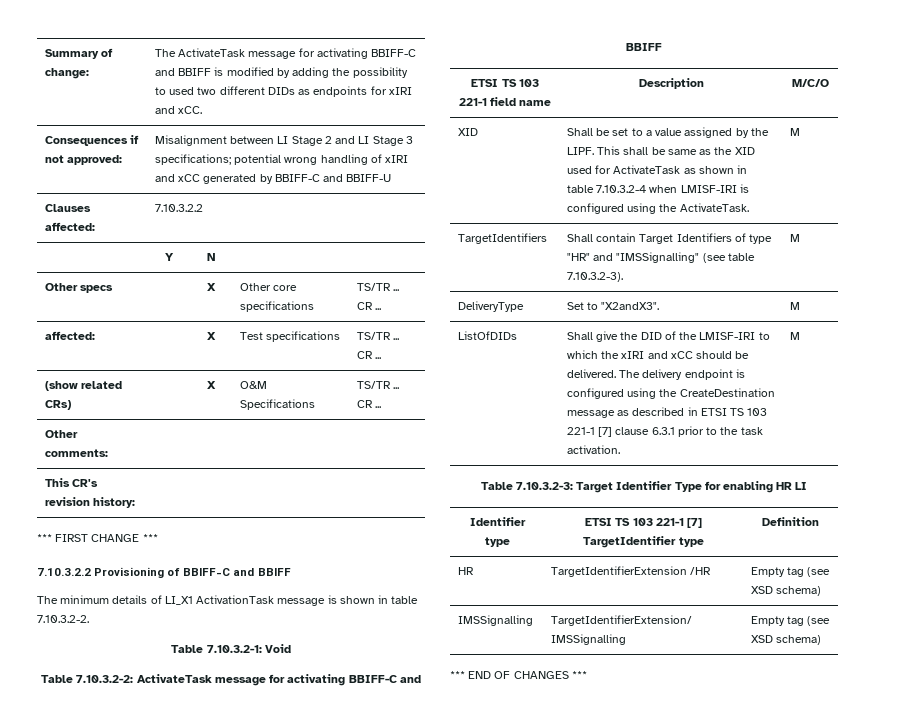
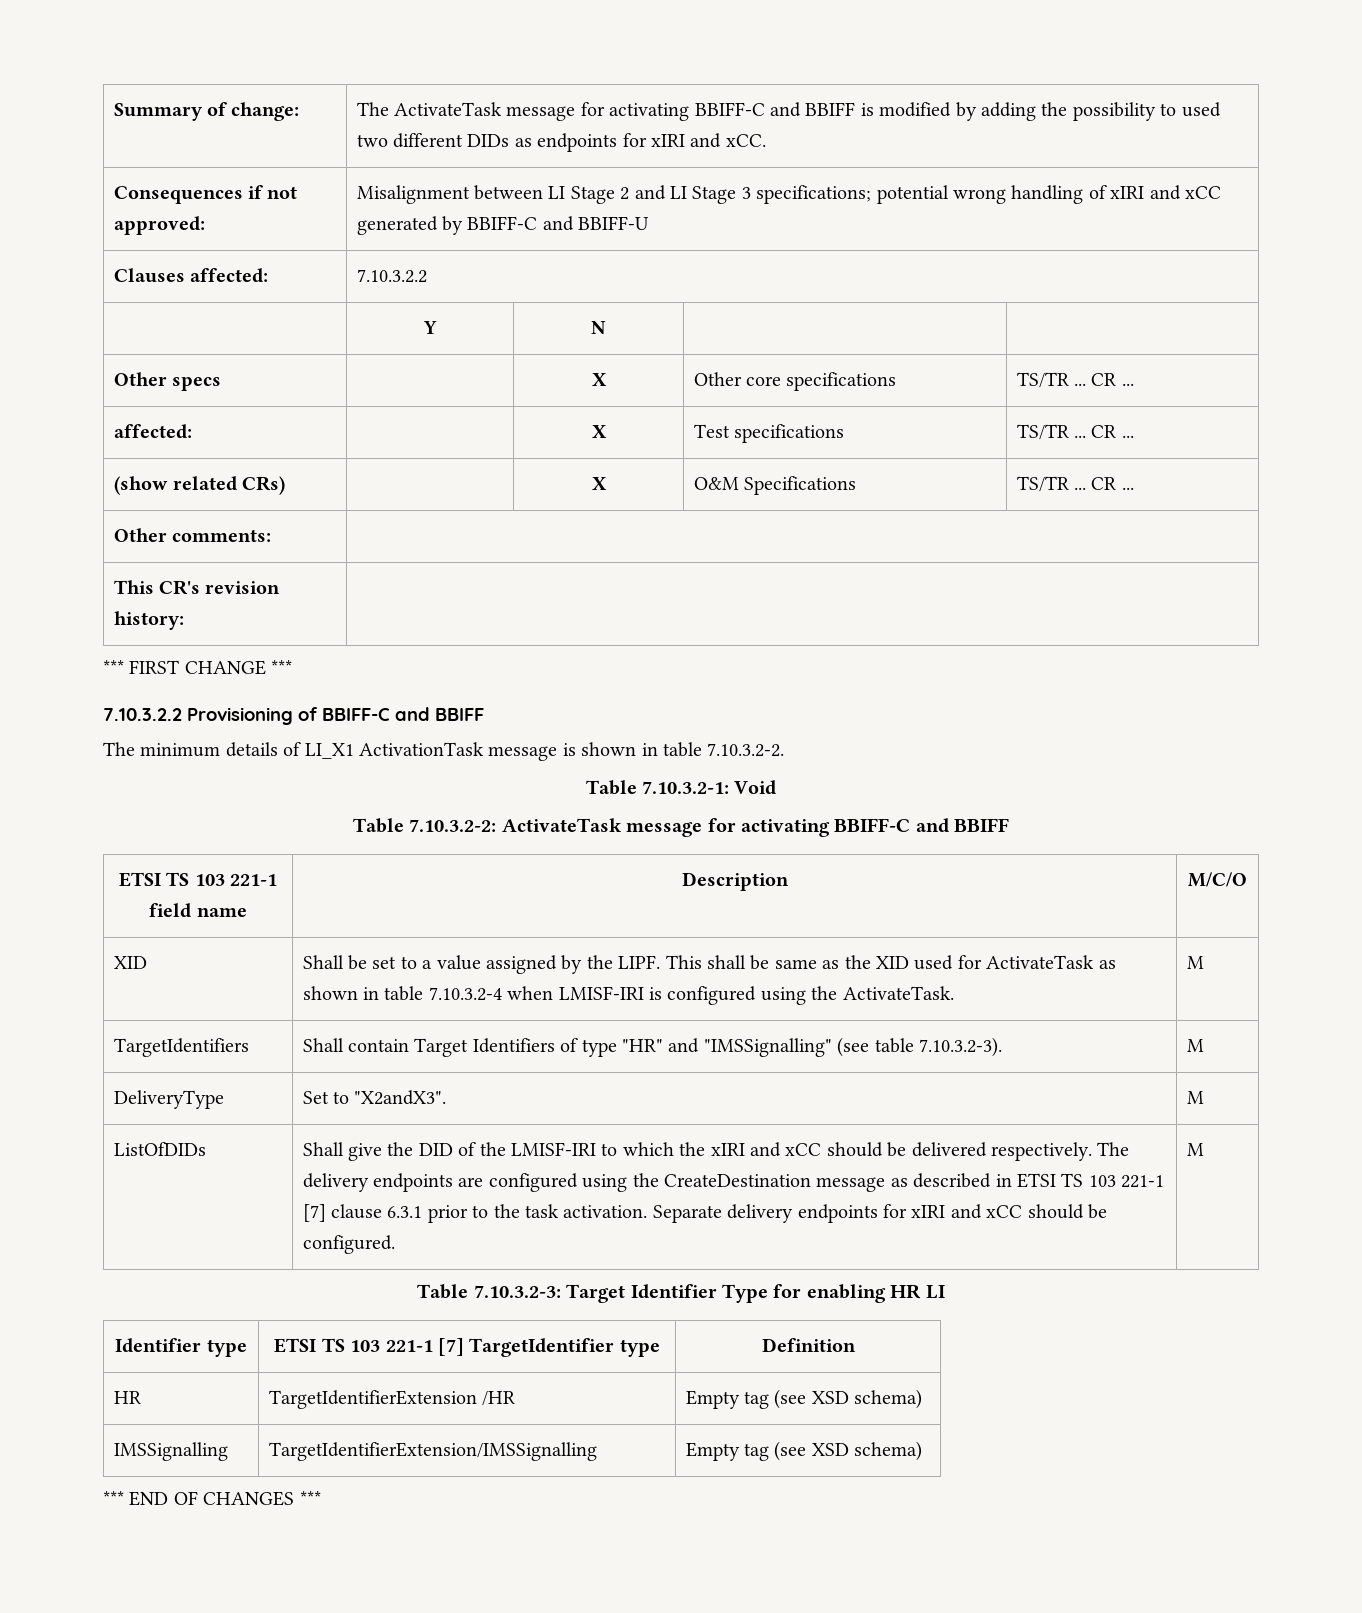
- Shall give the DID of the LMISF-IRI to which the xIRI and xCC should be delivered. The delivery endpoint is configured using the CreateDestination message as described in ETSI TS 103 221-1 [7] clause 6.3.1 prior to the task activation.
+ Shall give the DID of the LMISF-IRI to which the xIRI and xCC should be delivered respectively. The delivery endpoints are configured using the CreateDestination message as described in ETSI TS 103 221-1 [7] clause 6.3.1 prior to the task activation. Separate delivery endpoints for xIRI and xCC should be configured.

